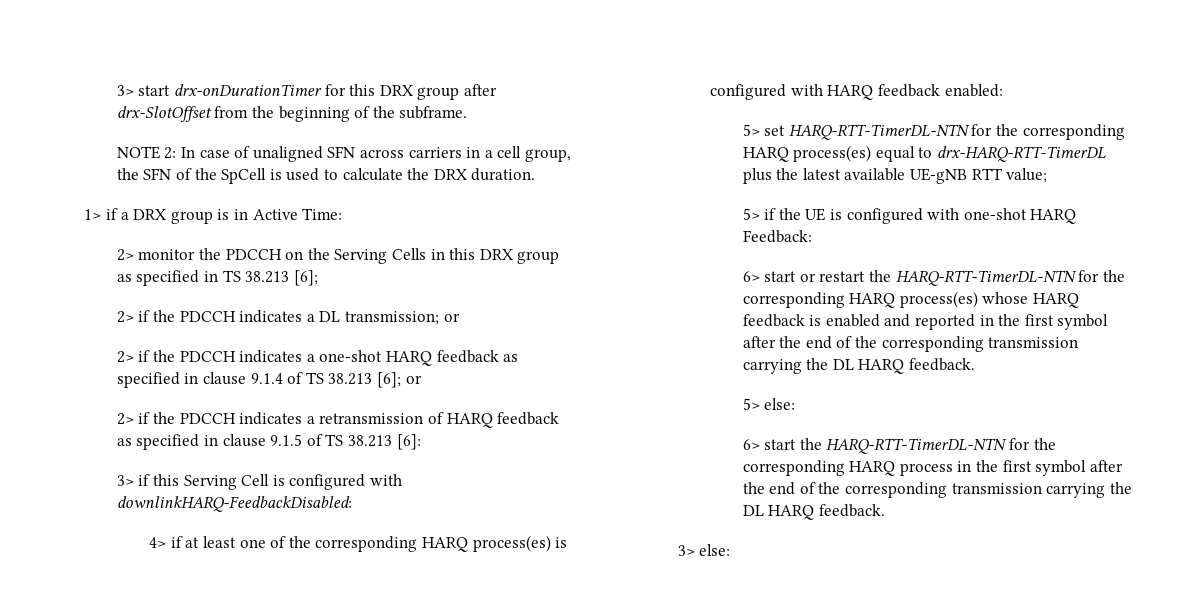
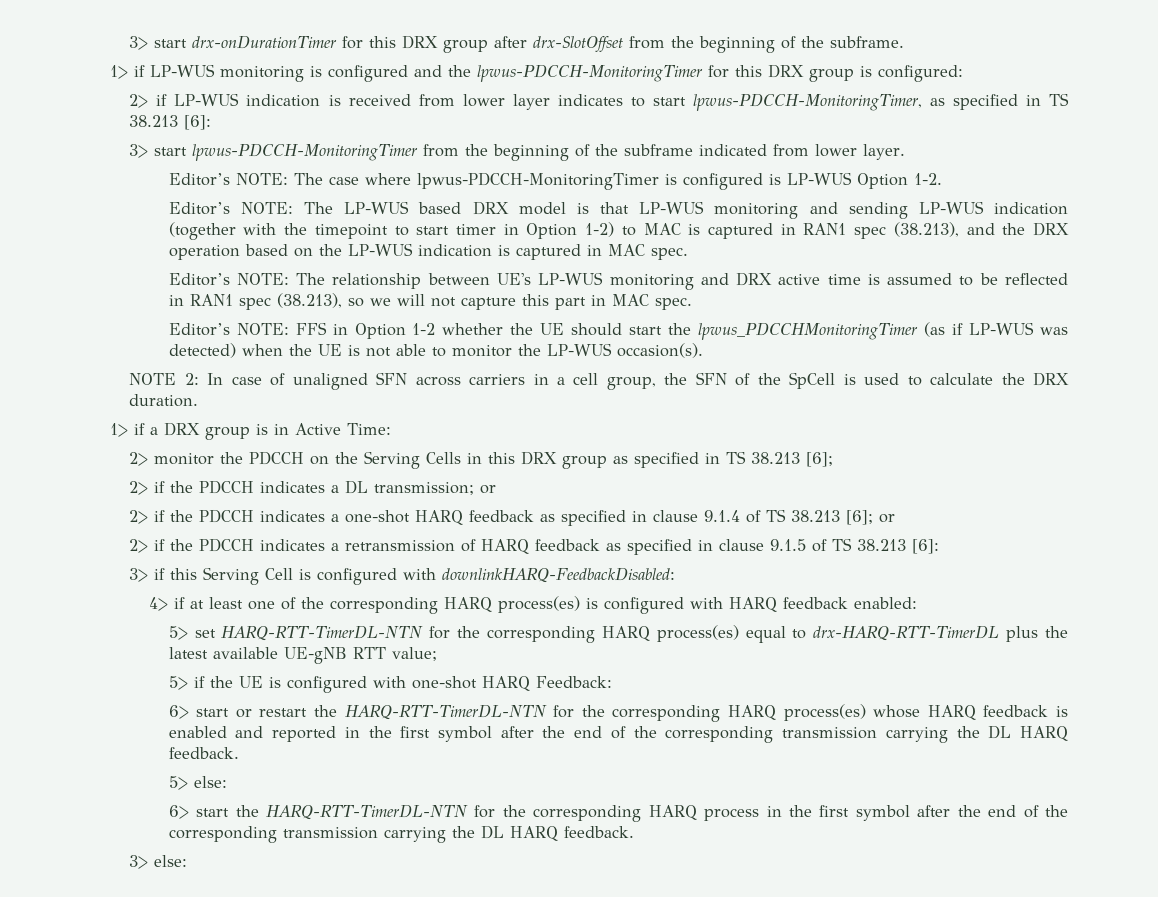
+ 1> if LP-WUS monitoring is configured and the lpwus-PDCCH-MonitoringTimer for this DRX group is configured:
+ 2> if LP-WUS indication is received from lower layer indicates to start lpwus-PDCCH-MonitoringTimer, as specified in TS 38.213 [6]:
+ 3> start lpwus-PDCCH-MonitoringTimer from the beginning of the subframe indicated from lower layer.
+ Editor’s NOTE: The case where lpwus-PDCCH-MonitoringTimer is configured is LP-WUS Option 1-2.
+ Editor’s NOTE: The LP-WUS based DRX model is that LP-WUS monitoring and sending LP-WUS indication (together with the timepoint to start timer in Option 1-2) to MAC is captured in RAN1 spec (38.213), and the DRX operation based on the LP-WUS indication is captured in MAC spec.
+ Editor’s NOTE: The relationship between UE's LP-WUS monitoring and DRX active time is assumed to be reflected in RAN1 spec (38.213), so we will not capture this part in MAC spec.
+ Editor’s NOTE: FFS in Option 1-2 whether the UE should start the lpwus_PDCCHMonitoringTimer (as if LP-WUS was detected) when the UE is not able to monitor the LP-WUS occasion(s).

